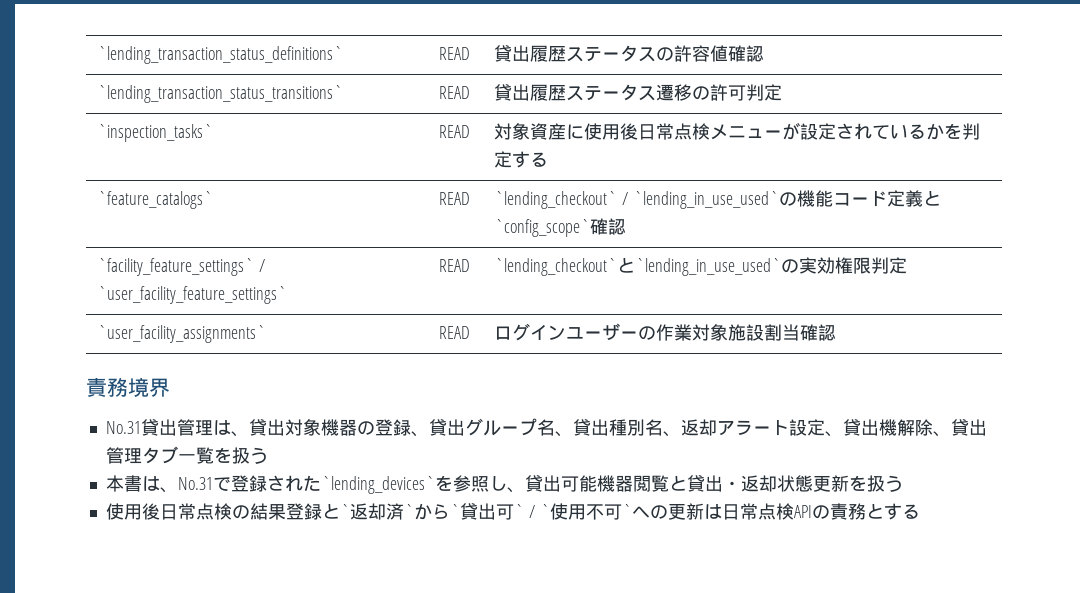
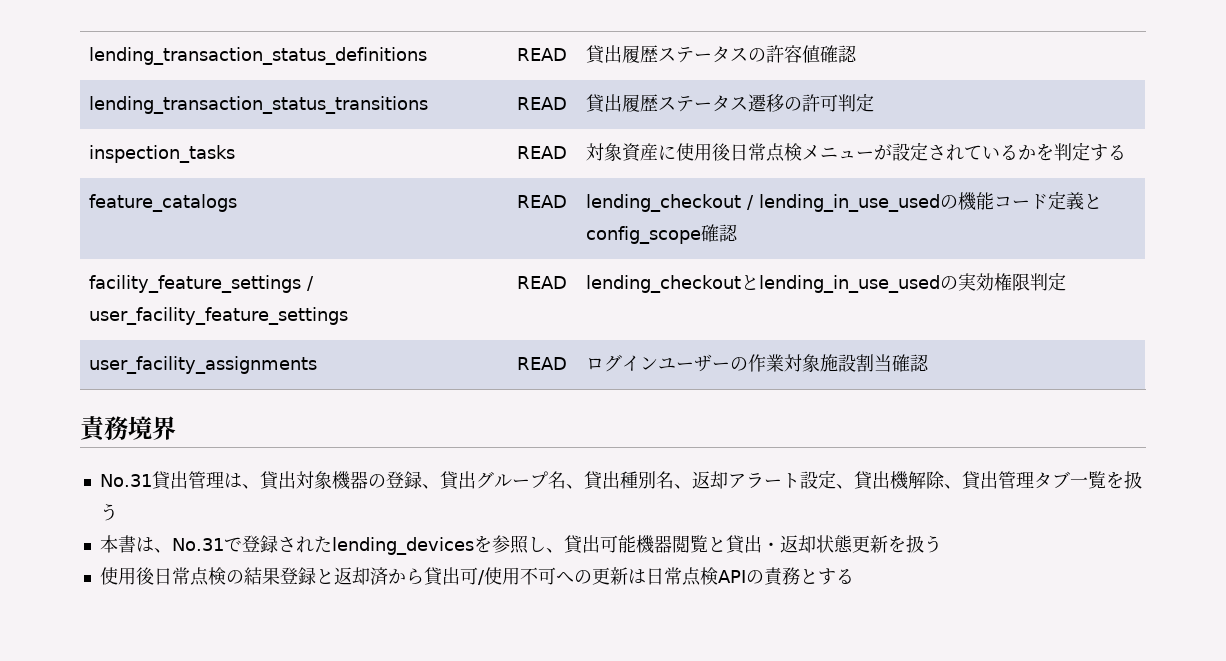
- `lending_transaction_status_definitions` | READ | 貸出履歴ステータスの許容値確認
+ lending_transaction_status_definitions | READ | 貸出履歴ステータスの許容値確認
- `lending_transaction_status_transitions` | READ | 貸出履歴ステータス遷移の許可判定
+ lending_transaction_status_transitions | READ | 貸出履歴ステータス遷移の許可判定
- `inspection_tasks` | READ | 対象資産に使用後日常点検メニューが設定されているかを判定する
+ inspection_tasks | READ | 対象資産に使用後日常点検メニューが設定されているかを判定する
- `feature_catalogs` | READ | `lending_checkout` / `lending_in_use_used`の機能コード定義と`config_scope`確認
- `facility_feature_settings` / `user_facility_feature_settings` | READ | `lending_checkout`と`lending_in_use_used`の実効権限判定
+ feature_catalogs | READ | lending_checkout / lending_in_use_usedの機能コード定義とconfig_scope確認
+ facility_feature_settings / user_facility_feature_settings | READ | lending_checkoutとlending_in_use_usedの実効権限判定
- `user_facility_assignments` | READ | ログインユーザーの作業対象施設割当確認
+ user_facility_assignments | READ | ログインユーザーの作業対象施設割当確認
- 本書は、No.31で登録された`lending_devices`を参照し、貸出可能機器閲覧と貸出・返却状態更新を扱う
+ 本書は、No.31で登録されたlending_devicesを参照し、貸出可能機器閲覧と貸出・返却状態更新を扱う
- 使用後日常点検の結果登録と`返却済`から`貸出可` / `使用不可`への更新は日常点検APIの責務とする
+ 使用後日常点検の結果登録と返却済から貸出可/使用不可への更新は日常点検APIの責務とする

